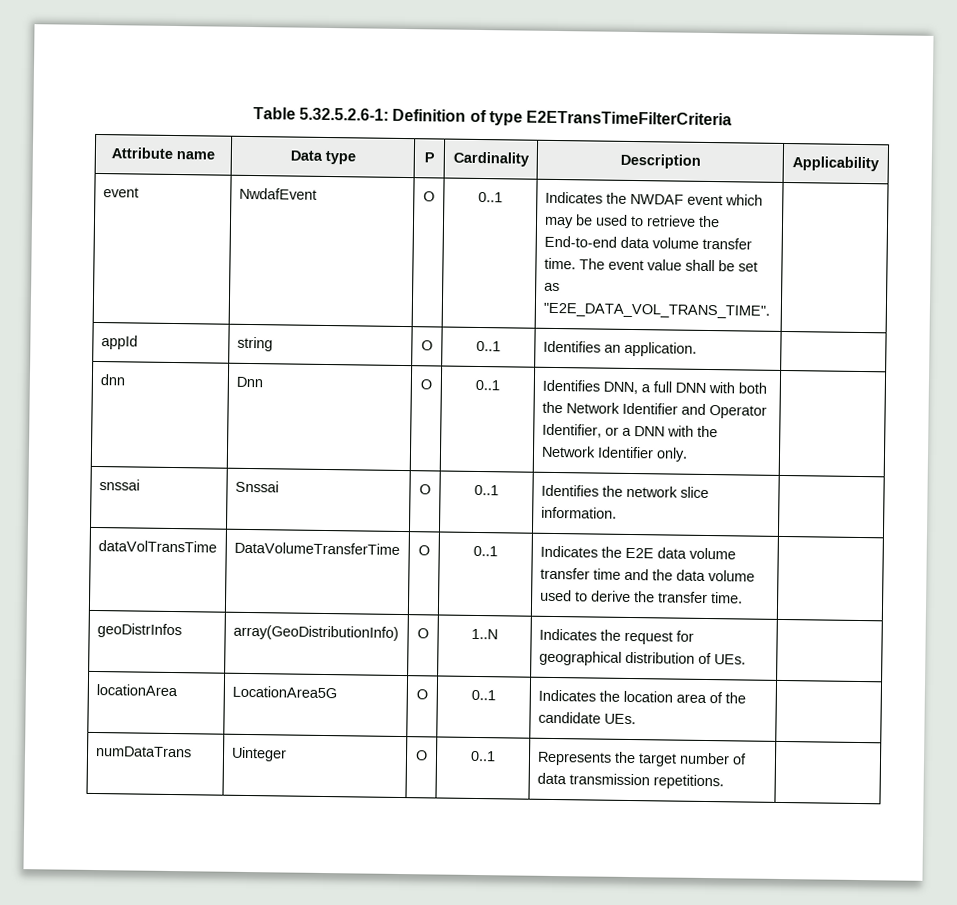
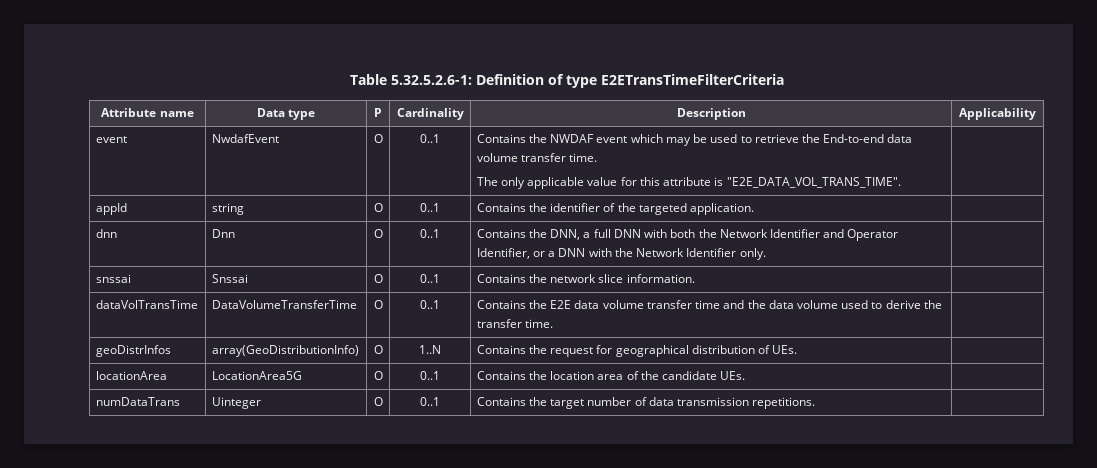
- event | NwdafEvent | O | 0..1 | Indicates the NWDAF event which may be used to retrieve the End-to-end data volume transfer time. The event value shall be set as "E2E_DATA_VOL_TRANS_TIME". |
+ event | NwdafEvent | O | 0..1 | Contains the NWDAF event which may be used to retrieve the End-to-end data volume transfer time.
+ The only applicable value for this attribute is "E2E_DATA_VOL_TRANS_TIME". |
- appId | string | O | 0..1 | Identifies an application. |
+ appId | string | O | 0..1 | Contains the identifier of the targeted application. |
- dnn | Dnn | O | 0..1 | Identifies DNN, a full DNN with both the Network Identifier and Operator Identifier, or a DNN with the Network Identifier only. |
+ dnn | Dnn | O | 0..1 | Contains the DNN, a full DNN with both the Network Identifier and Operator Identifier, or a DNN with the Network Identifier only. |
- snssai | Snssai | O | 0..1 | Identifies the network slice information. |
+ snssai | Snssai | O | 0..1 | Contains the network slice information. |
- dataVolTransTime | DataVolumeTransferTime | O | 0..1 | Indicates the E2E data volume transfer time and the data volume used to derive the transfer time. |
+ dataVolTransTime | DataVolumeTransferTime | O | 0..1 | Contains the E2E data volume transfer time and the data volume used to derive the transfer time. |
- geoDistrInfos | array(GeoDistributionInfo) | O | 1..N | Indicates the request for geographical distribution of UEs. |
+ geoDistrInfos | array(GeoDistributionInfo) | O | 1..N | Contains the request for geographical distribution of UEs. |
- locationArea | LocationArea5G | O | 0..1 | Indicates the location area of the candidate UEs. |
+ locationArea | LocationArea5G | O | 0..1 | Contains the location area of the candidate UEs. |
- numDataTrans | Uinteger | O | 0..1 | Represents the target number of data transmission repetitions. |
+ numDataTrans | Uinteger | O | 0..1 | Contains the target number of data transmission repetitions. |

